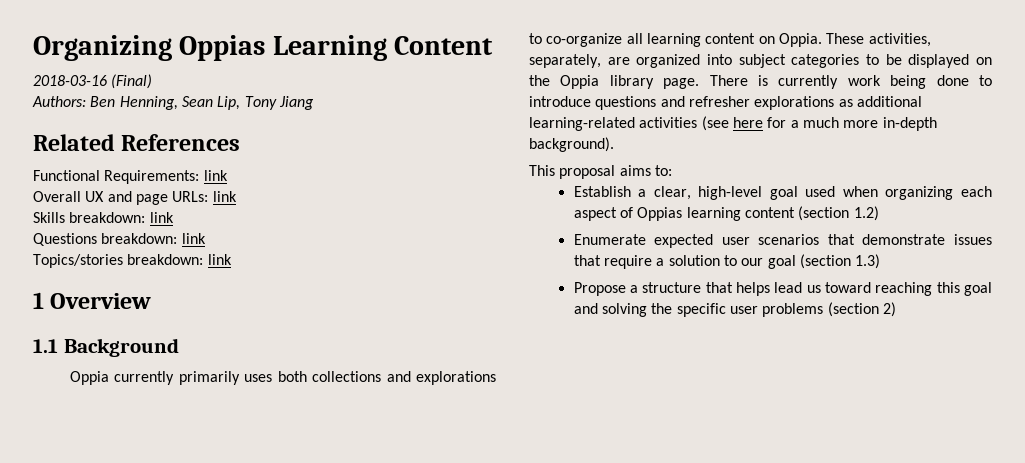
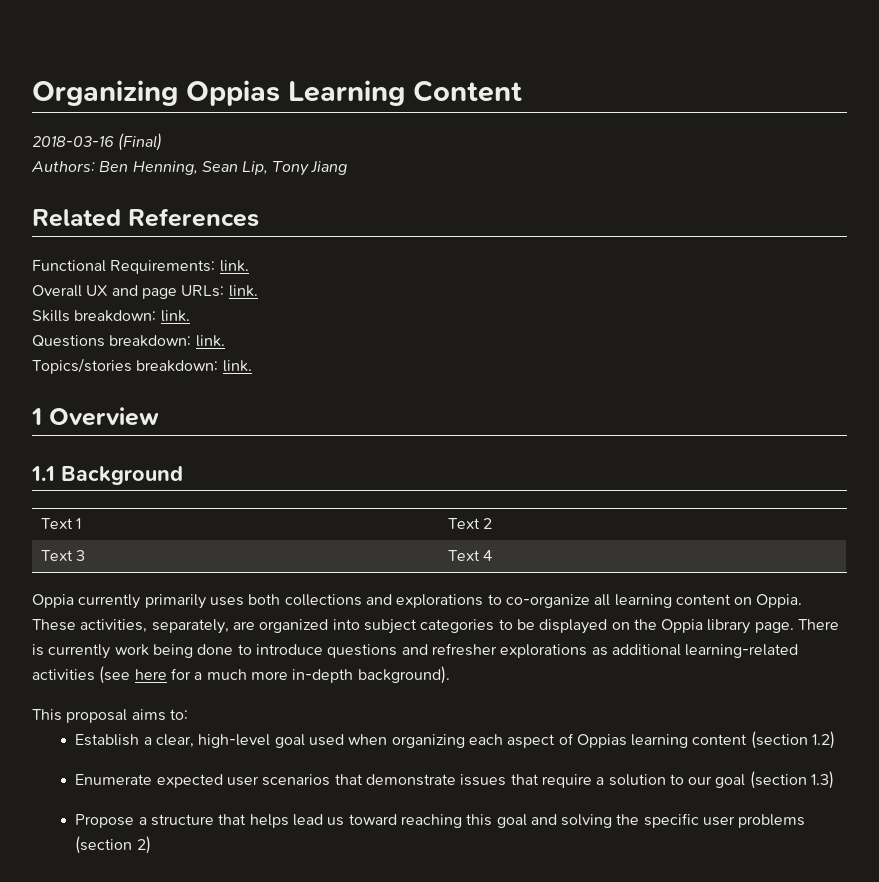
- Functional Requirements: link
+ Functional Requirements: link.
- Overall UX and page URLs: link
+ Overall UX and page URLs: link.
- Skills breakdown: link
+ Skills breakdown: link.
- Questions breakdown: link
+ Questions breakdown: link.
- Topics/stories breakdown: link
+ Topics/stories breakdown: link.
+ Text 1 | Text 2
+ Text 3 | Text 4

